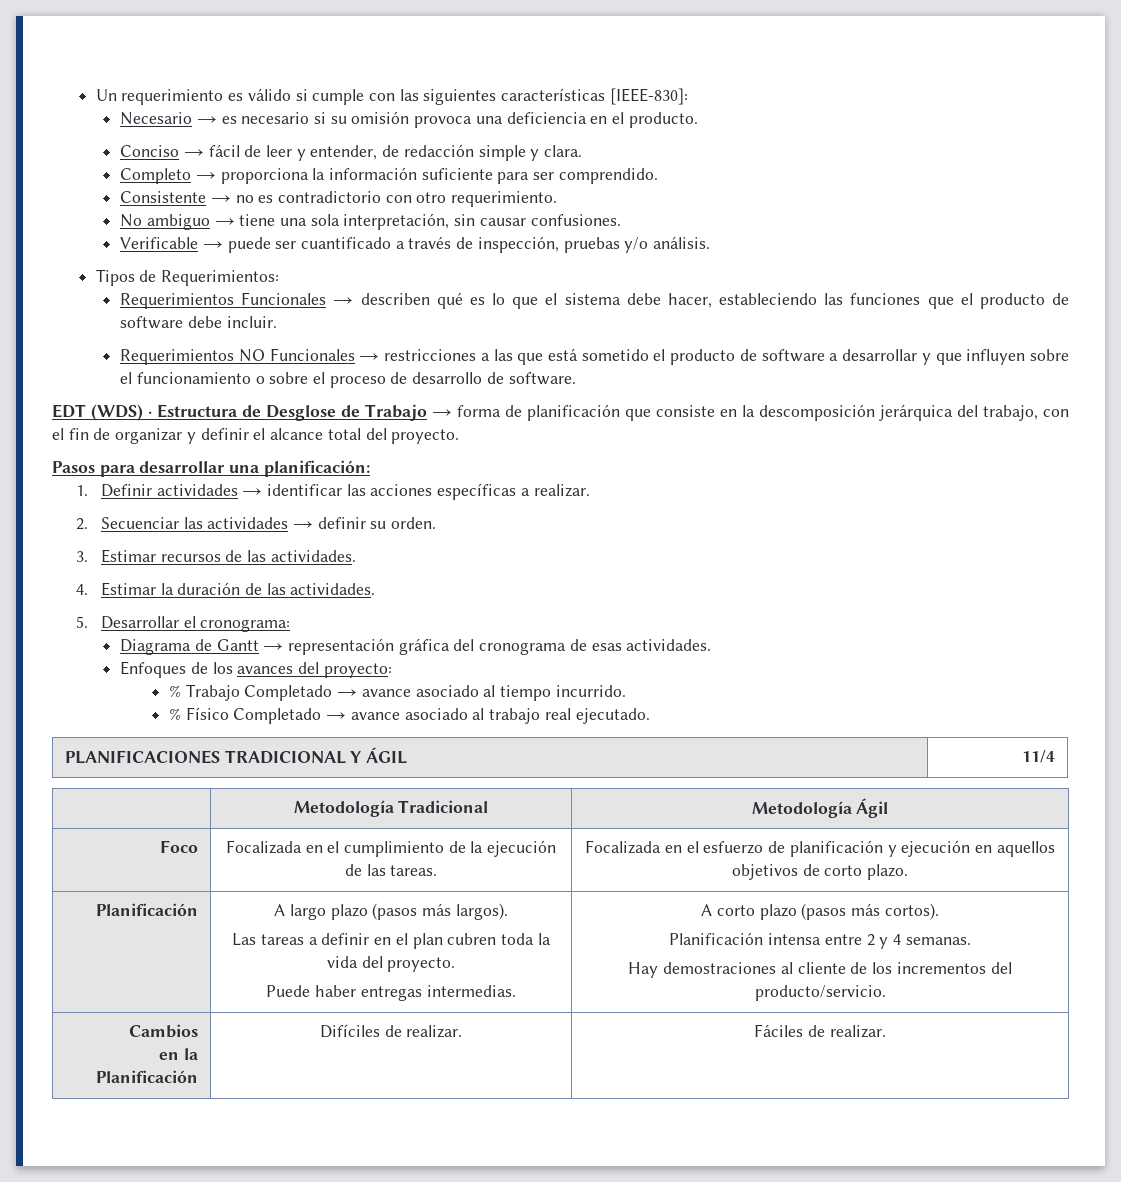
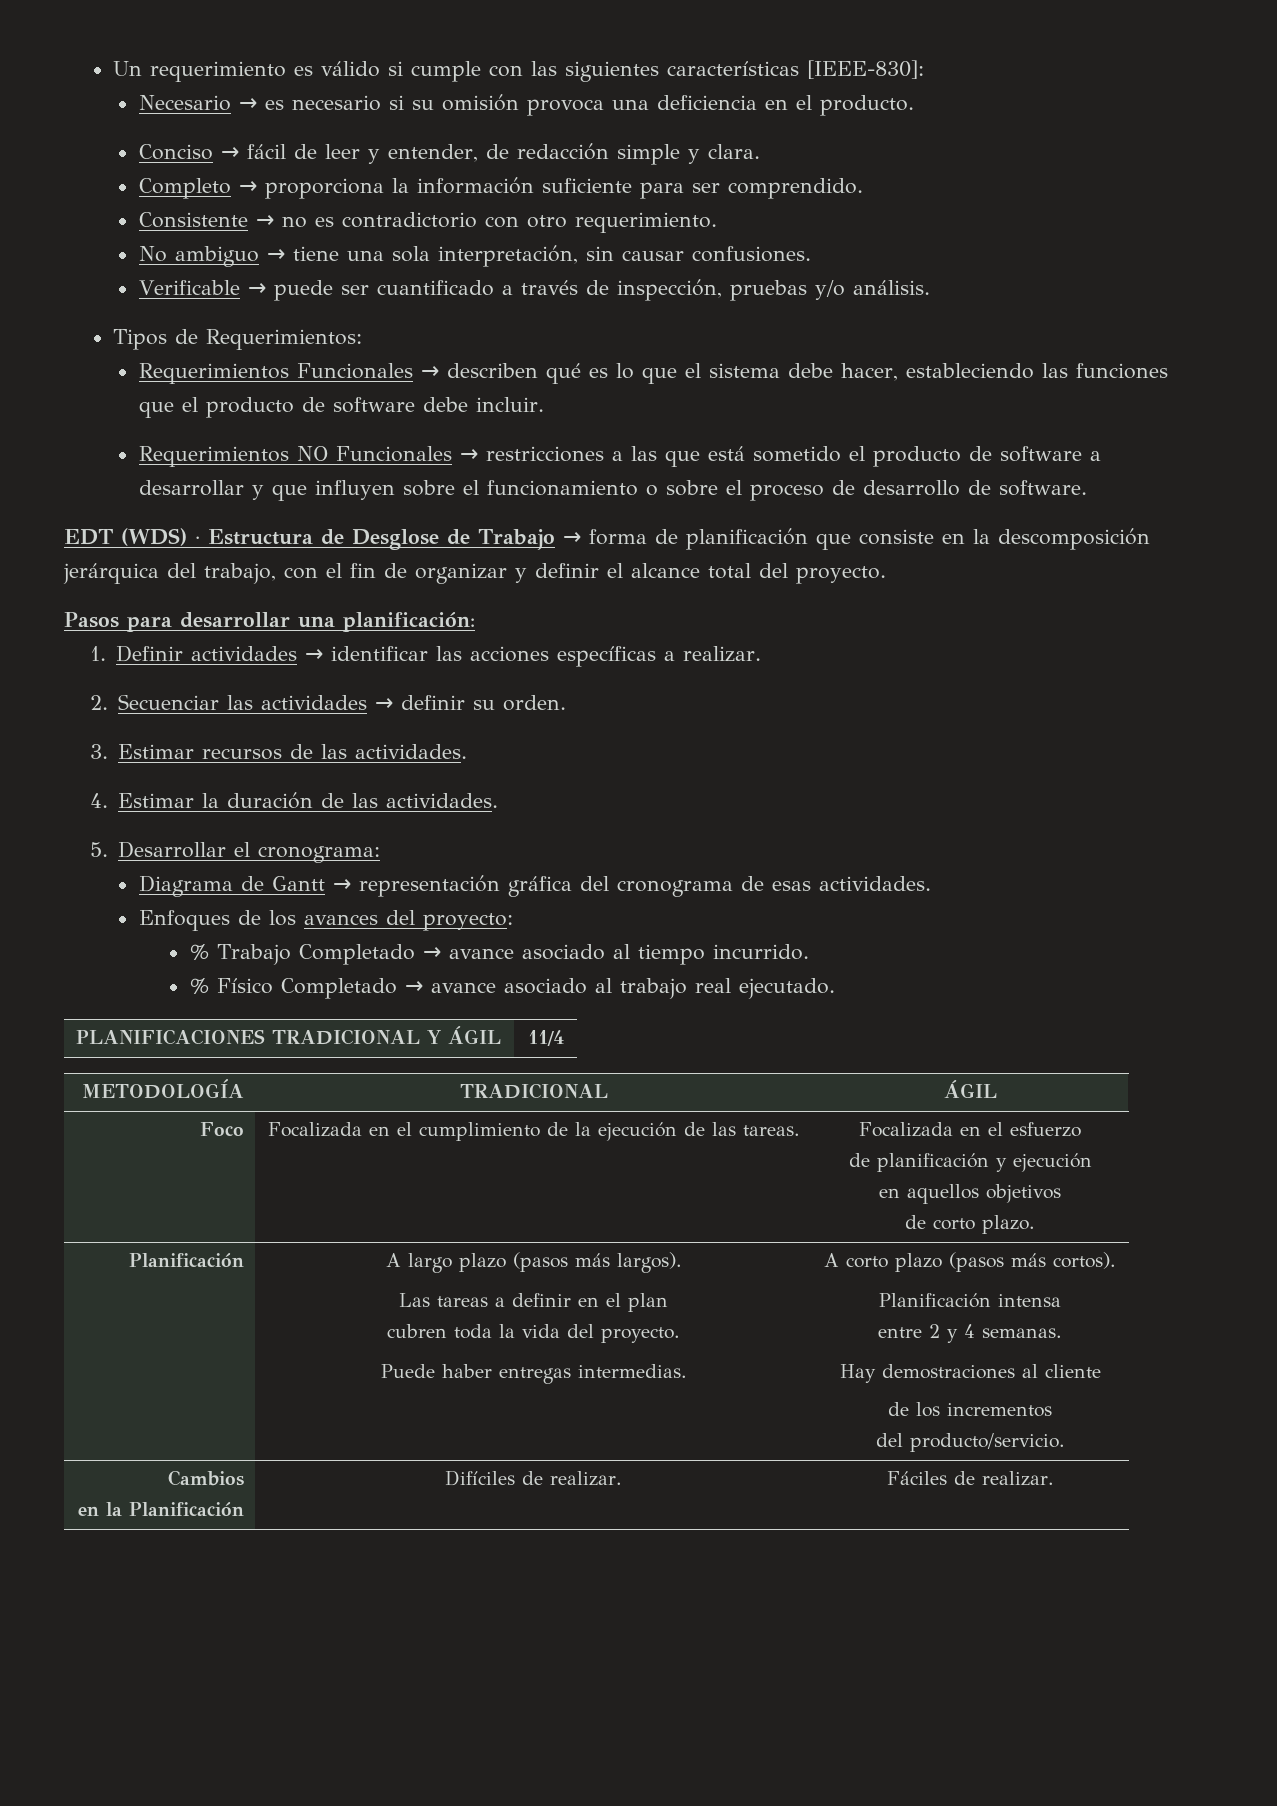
- | Metodología Tradicional | Metodología Ágil
+ METODOLOGÍA | TRADICIONAL | ÁGIL
- Foco | Focalizada en el cumplimiento de la ejecución de las tareas. | Focalizada en el esfuerzo de planificación y ejecución en aquellos objetivos de corto plazo.
+ Foco | Focalizada en el cumplimiento de la ejecución de las tareas. | Focalizada en el esfuerzo
+ de planificación y ejecución
+ en aquellos objetivos
+ de corto plazo.
- Las tareas a definir en el plan cubren toda la vida del proyecto.
+ Las tareas a definir en el plan
+ cubren toda la vida del proyecto.
- Planificación intensa entre 2 y 4 semanas.
+ Planificación intensa
+ entre 2 y 4 semanas.
- Hay demostraciones al cliente de los incrementos del producto/servicio.
+ Hay demostraciones al cliente
+ de los incrementos
+ del producto/servicio.

